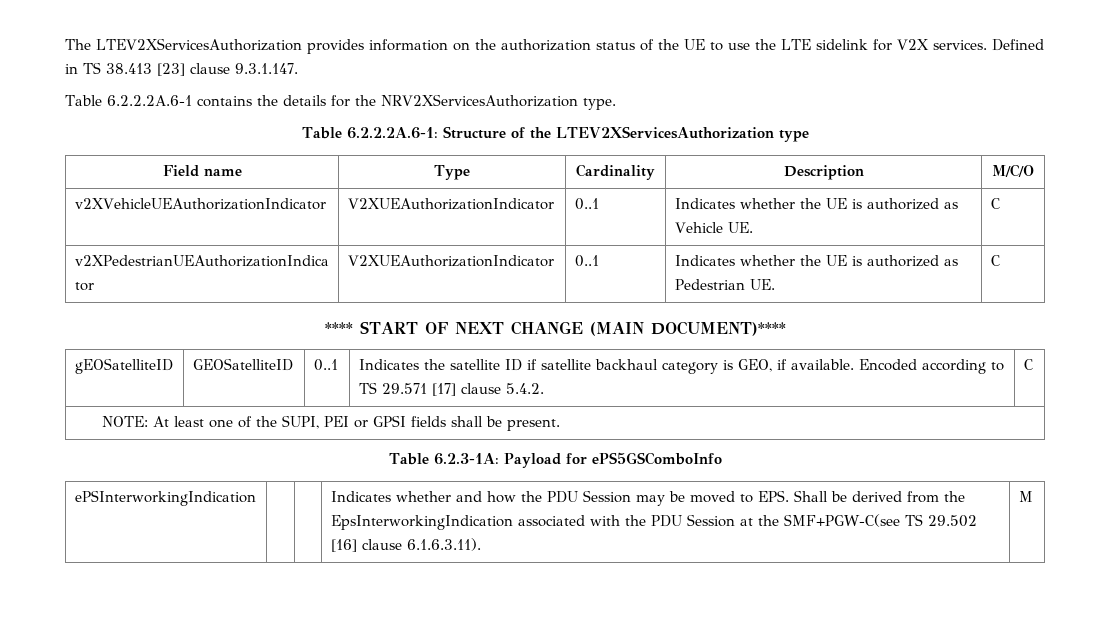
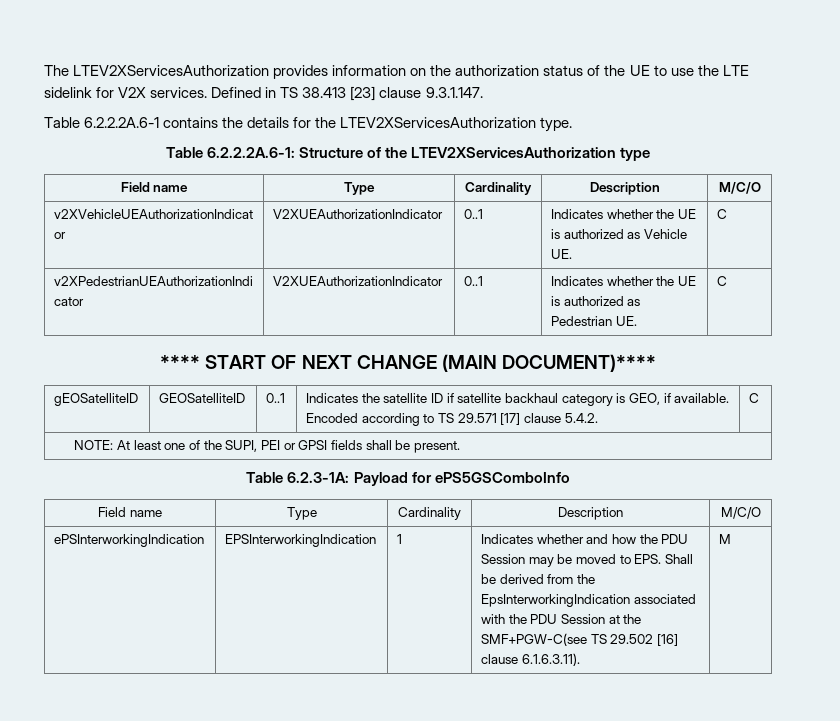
- Table 6.2.2.2A.6-1 contains the details for the NRV2XServicesAuthorization type.
+ Table 6.2.2.2A.6-1 contains the details for the LTEV2XServicesAuthorization type.
  Table 6.2.3-1A: Payload for ePS5GSComboInfo
+ Field name | Type | Cardinality | Description | M/C/O
- ePSInterworkingIndication | | | Indicates whether and how the PDU Session may be moved to EPS. Shall be derived from the EpsInterworkingIndication associated with the PDU Session at the SMF+PGW-C(see TS 29.502 [16] clause 6.1.6.3.11). | M
+ ePSInterworkingIndication | EPSInterworkingIndication | 1 | Indicates whether and how the PDU Session may be moved to EPS. Shall be derived from the EpsInterworkingIndication associated with the PDU Session at the SMF+PGW-C(see TS 29.502 [16] clause 6.1.6.3.11). | M

